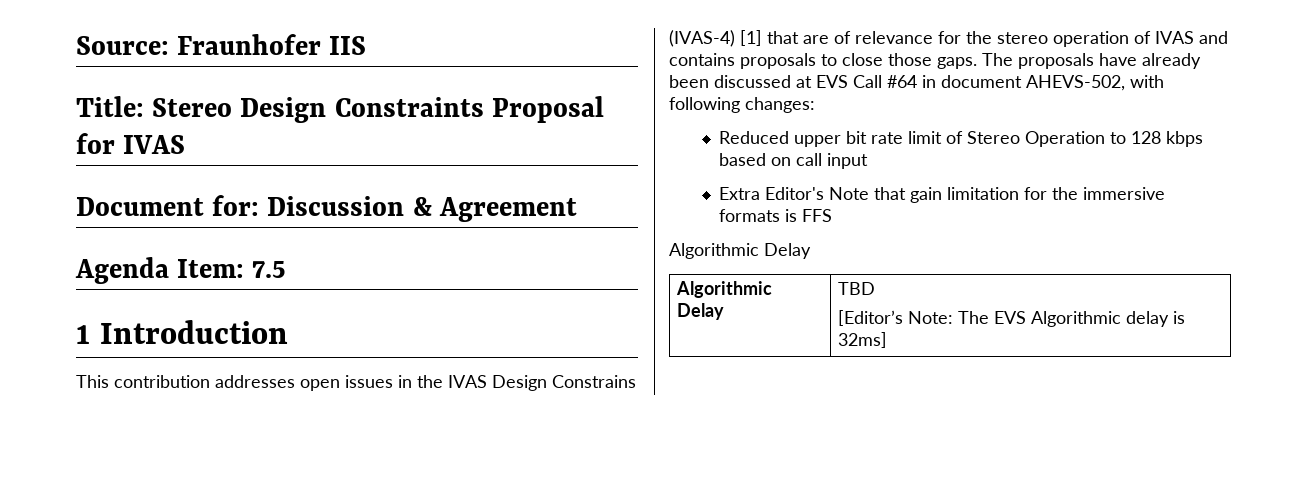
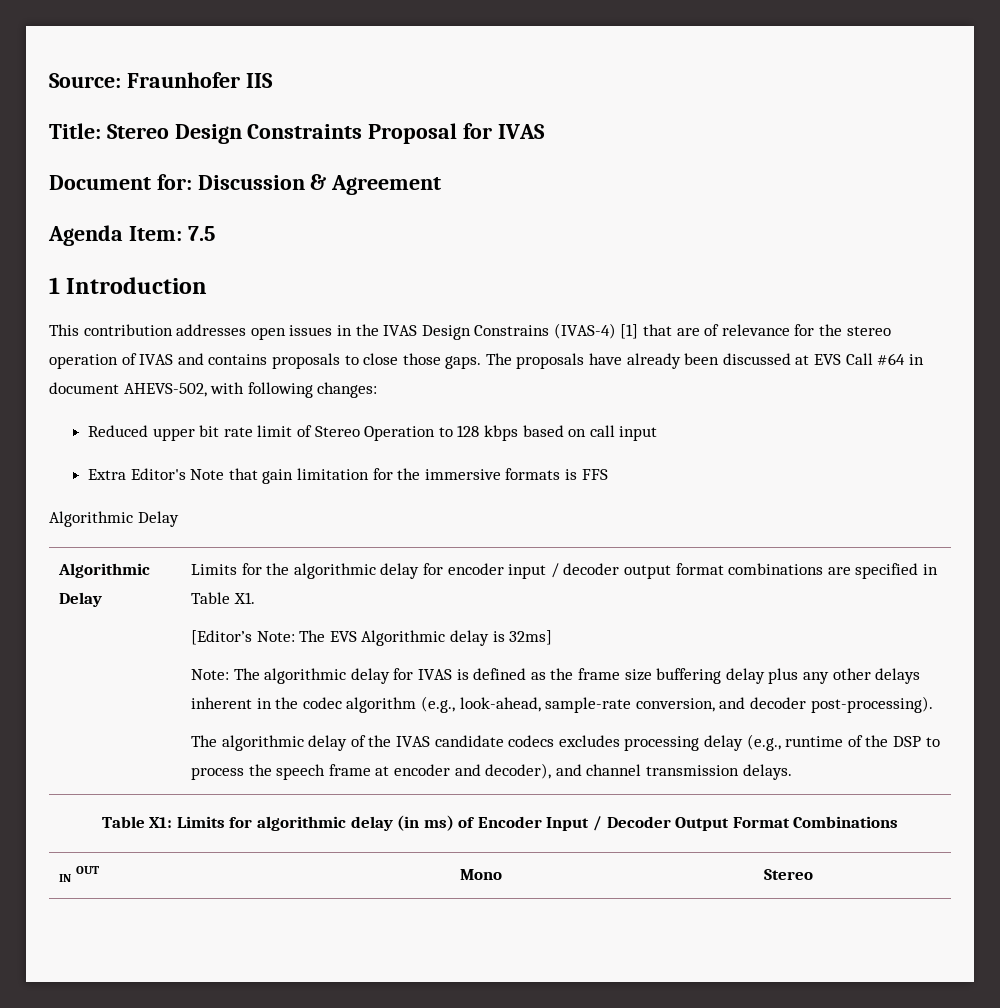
- TBD
+ Limits for the algorithmic delay for encoder input / decoder output format combinations are specified in Table X1.
+ Note: The algorithmic delay for IVAS is defined as the frame size buffering delay plus any other delays inherent in the codec algorithm (e.g., look-ahead, sample-rate conversion, and decoder post-processing).
+ The algorithmic delay of the IVAS candidate codecs excludes processing delay (e.g., runtime of the DSP to process the speech frame at encoder and decoder), and channel transmission delays.
+ Table X1: Limits for algorithmic delay (in ms) of Encoder Input / Decoder Output Format Combinations
+ IN OUT | Mono | Stereo

